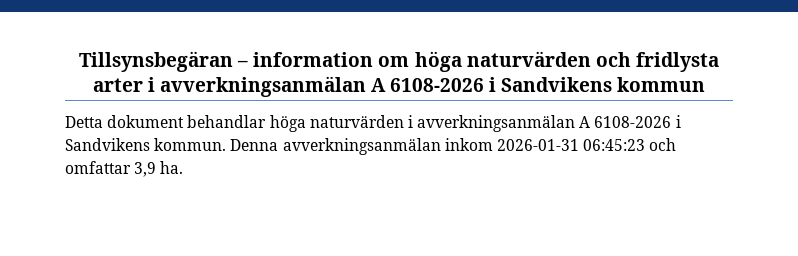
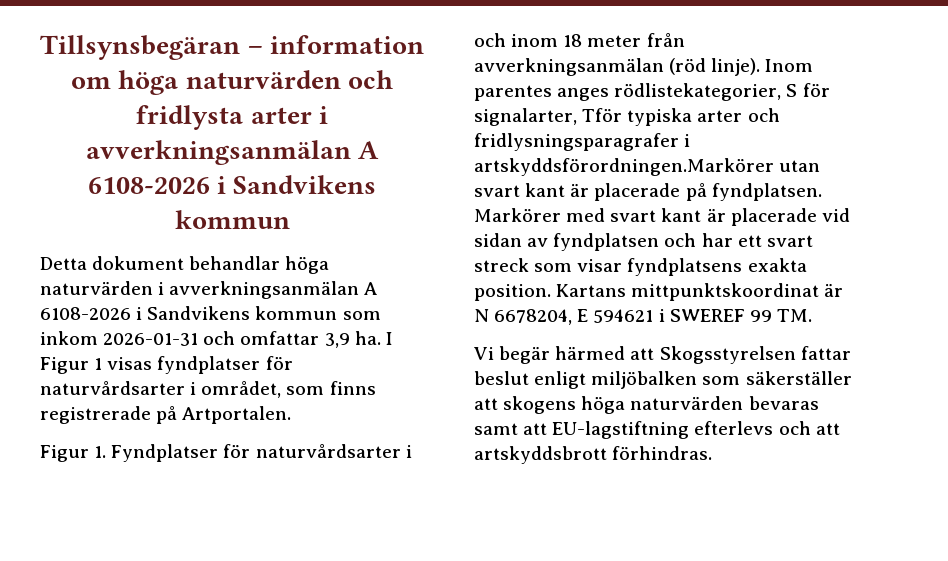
- Detta dokument behandlar höga naturvärden i avverkningsanmälan A 6108-2026 i Sandvikens kommun. Denna avverkningsanmälan inkom 2026-01-31 06:45:23 och omfattar 3,9 ha.
+ Detta dokument behandlar höga naturvärden i avverkningsanmälan A 6108-2026 i Sandvikens kommun som inkom 2026-01-31 och omfattar 3,9 ha.
+ I Figur 1 visas fyndplatser för naturvårdsarter i området, som finns registrerade på Artportalen.
+ Figur 1. Fyndplatser för naturvårdsarter i och inom 18 meter från avverkningsanmälan (röd linje). Inom parentes anges rödlistekategorier, S för signalarter, Tför typiska arter och fridlysningsparagrafer i artskyddsförordningen.Markörer utan svart kant är placerade på fyndplatsen. Markörer med svart kant är placerade vid sidan av fyndplatsen och har ett svart streck som visar fyndplatsens exakta position. Kartans mittpunktskoordinat är N 6678204, E 594621 i SWEREF 99 TM.
+ Vi begär härmed att Skogsstyrelsen fattar beslut enligt miljöbalken som säkerställer att skogens höga naturvärden bevaras samt att EU-lagstiftning efterlevs och att artskyddsbrott förhindras.

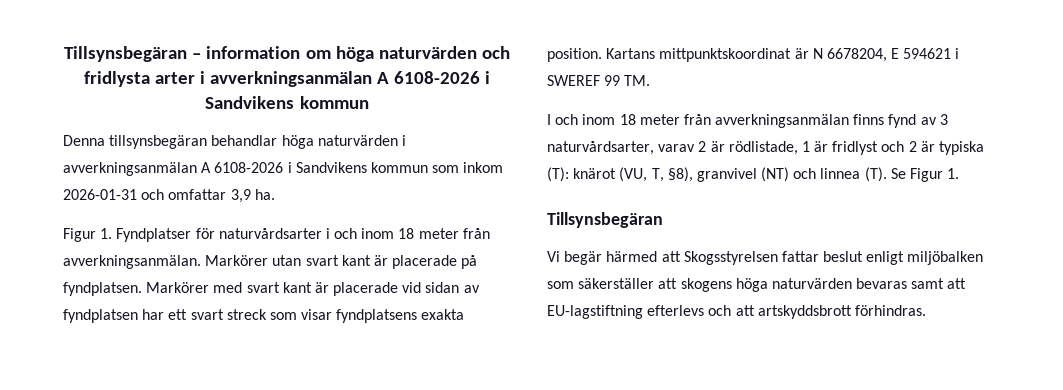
- Detta dokument behandlar höga naturvärden i avverkningsanmälan A 6108-2026 i Sandvikens kommun som inkom 2026-01-31 och omfattar 3,9 ha. I Figur 1 visas fyndplatser för naturvårdsarter i området, som finns registrerade på Artportalen.
+ Denna tillsynsbegäran behandlar höga naturvärden i avverkningsanmälan A 6108-2026 i Sandvikens kommun som inkom 2026-01-31 och omfattar 3,9 ha.
- Figur 1. Fyndplatser för naturvårdsarter i och inom 18 meter från avverkningsanmälan (röd linje). Inom parentes anges rödlistekategorier, S för signalarter, Tför typiska arter och fridlysningsparagrafer i artskyddsförordningen.Markörer utan svart kant är placerade på fyndplatsen.
+ Figur 1. Fyndplatser för naturvårdsarter i och inom 18 meter från avverkningsanmälan. Markörer utan svart kant är placerade på fyndplatsen.
- Markörer med svart kant är placerade vid sidan av fyndplatsen och har ett svart streck som visar fyndplatsens exakta position.
+ Markörer med svart kant är placerade vid sidan av fyndplatsen har ett svart streck som visar fyndplatsens exakta position.
+ I och inom 18 meter från avverkningsanmälan finns fynd av 3 naturvårdsarter, varav 2 är rödlistade, 1 är fridlyst och 2 är typiska (T): knärot (VU, T, §8), granvivel (NT) och linnea (T). Se Figur 1.
+ Tillsynsbegäran

